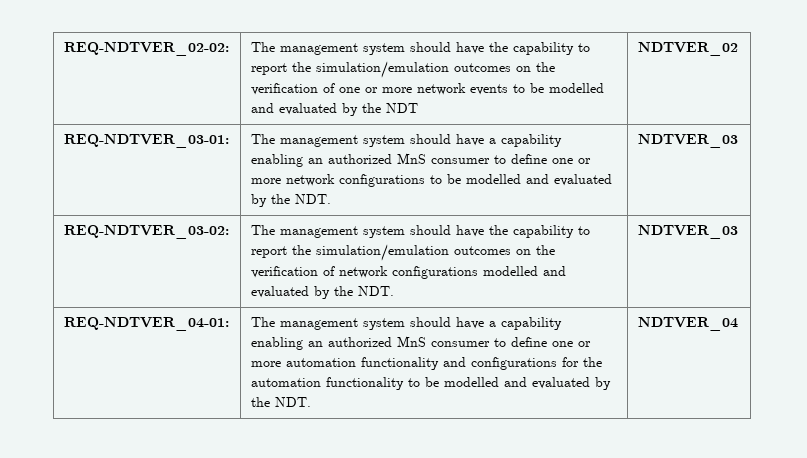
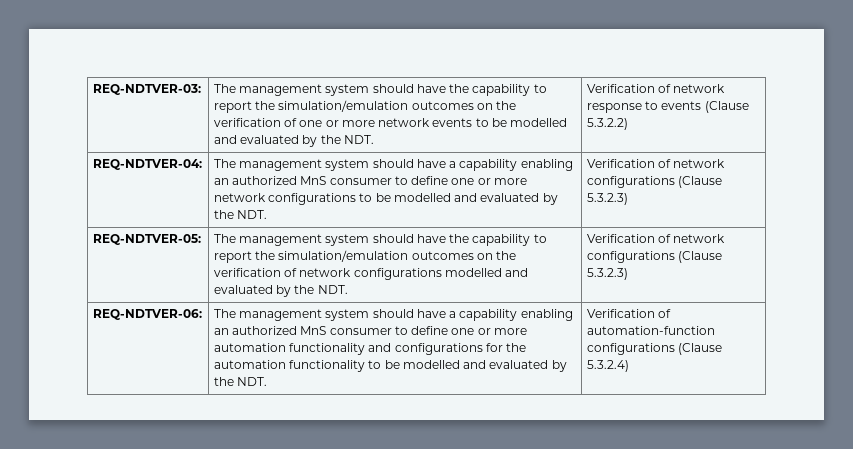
- REQ-NDTVER_02-02: | The management system should have the capability to report the simulation/emulation outcomes on the verification of one or more network events to be modelled and evaluated by the NDT | NDTVER_02
- REQ-NDTVER_03-01: | The management system should have a capability enabling an authorized MnS consumer to define one or more network configurations to be modelled and evaluated by the NDT. | NDTVER_03
- REQ-NDTVER_03-02: | The management system should have the capability to report the simulation/emulation outcomes on the verification of network configurations modelled and evaluated by the NDT. | NDTVER_03
- REQ-NDTVER_04-01: | The management system should have a capability enabling an authorized MnS consumer to define one or more automation functionality and configurations for the automation functionality to be modelled and evaluated by the NDT. | NDTVER_04
+ REQ-NDTVER-03: | The management system should have the capability to report the simulation/emulation outcomes on the verification of one or more network events to be modelled and evaluated by the NDT. | Verification of network response to events (Clause 5.3.2.2)
+ REQ-NDTVER-04: | The management system should have a capability enabling an authorized MnS consumer to define one or more network configurations to be modelled and evaluated by the NDT. | Verification of network configurations (Clause 5.3.2.3)
+ REQ-NDTVER-05: | The management system should have the capability to report the simulation/emulation outcomes on the verification of network configurations modelled and evaluated by the NDT. | Verification of network configurations (Clause 5.3.2.3)
+ REQ-NDTVER-06: | The management system should have a capability enabling an authorized MnS consumer to define one or more automation functionality and configurations for the automation functionality to be modelled and evaluated by the NDT. | Verification of automation-function configurations (Clause 5.3.2.4)

